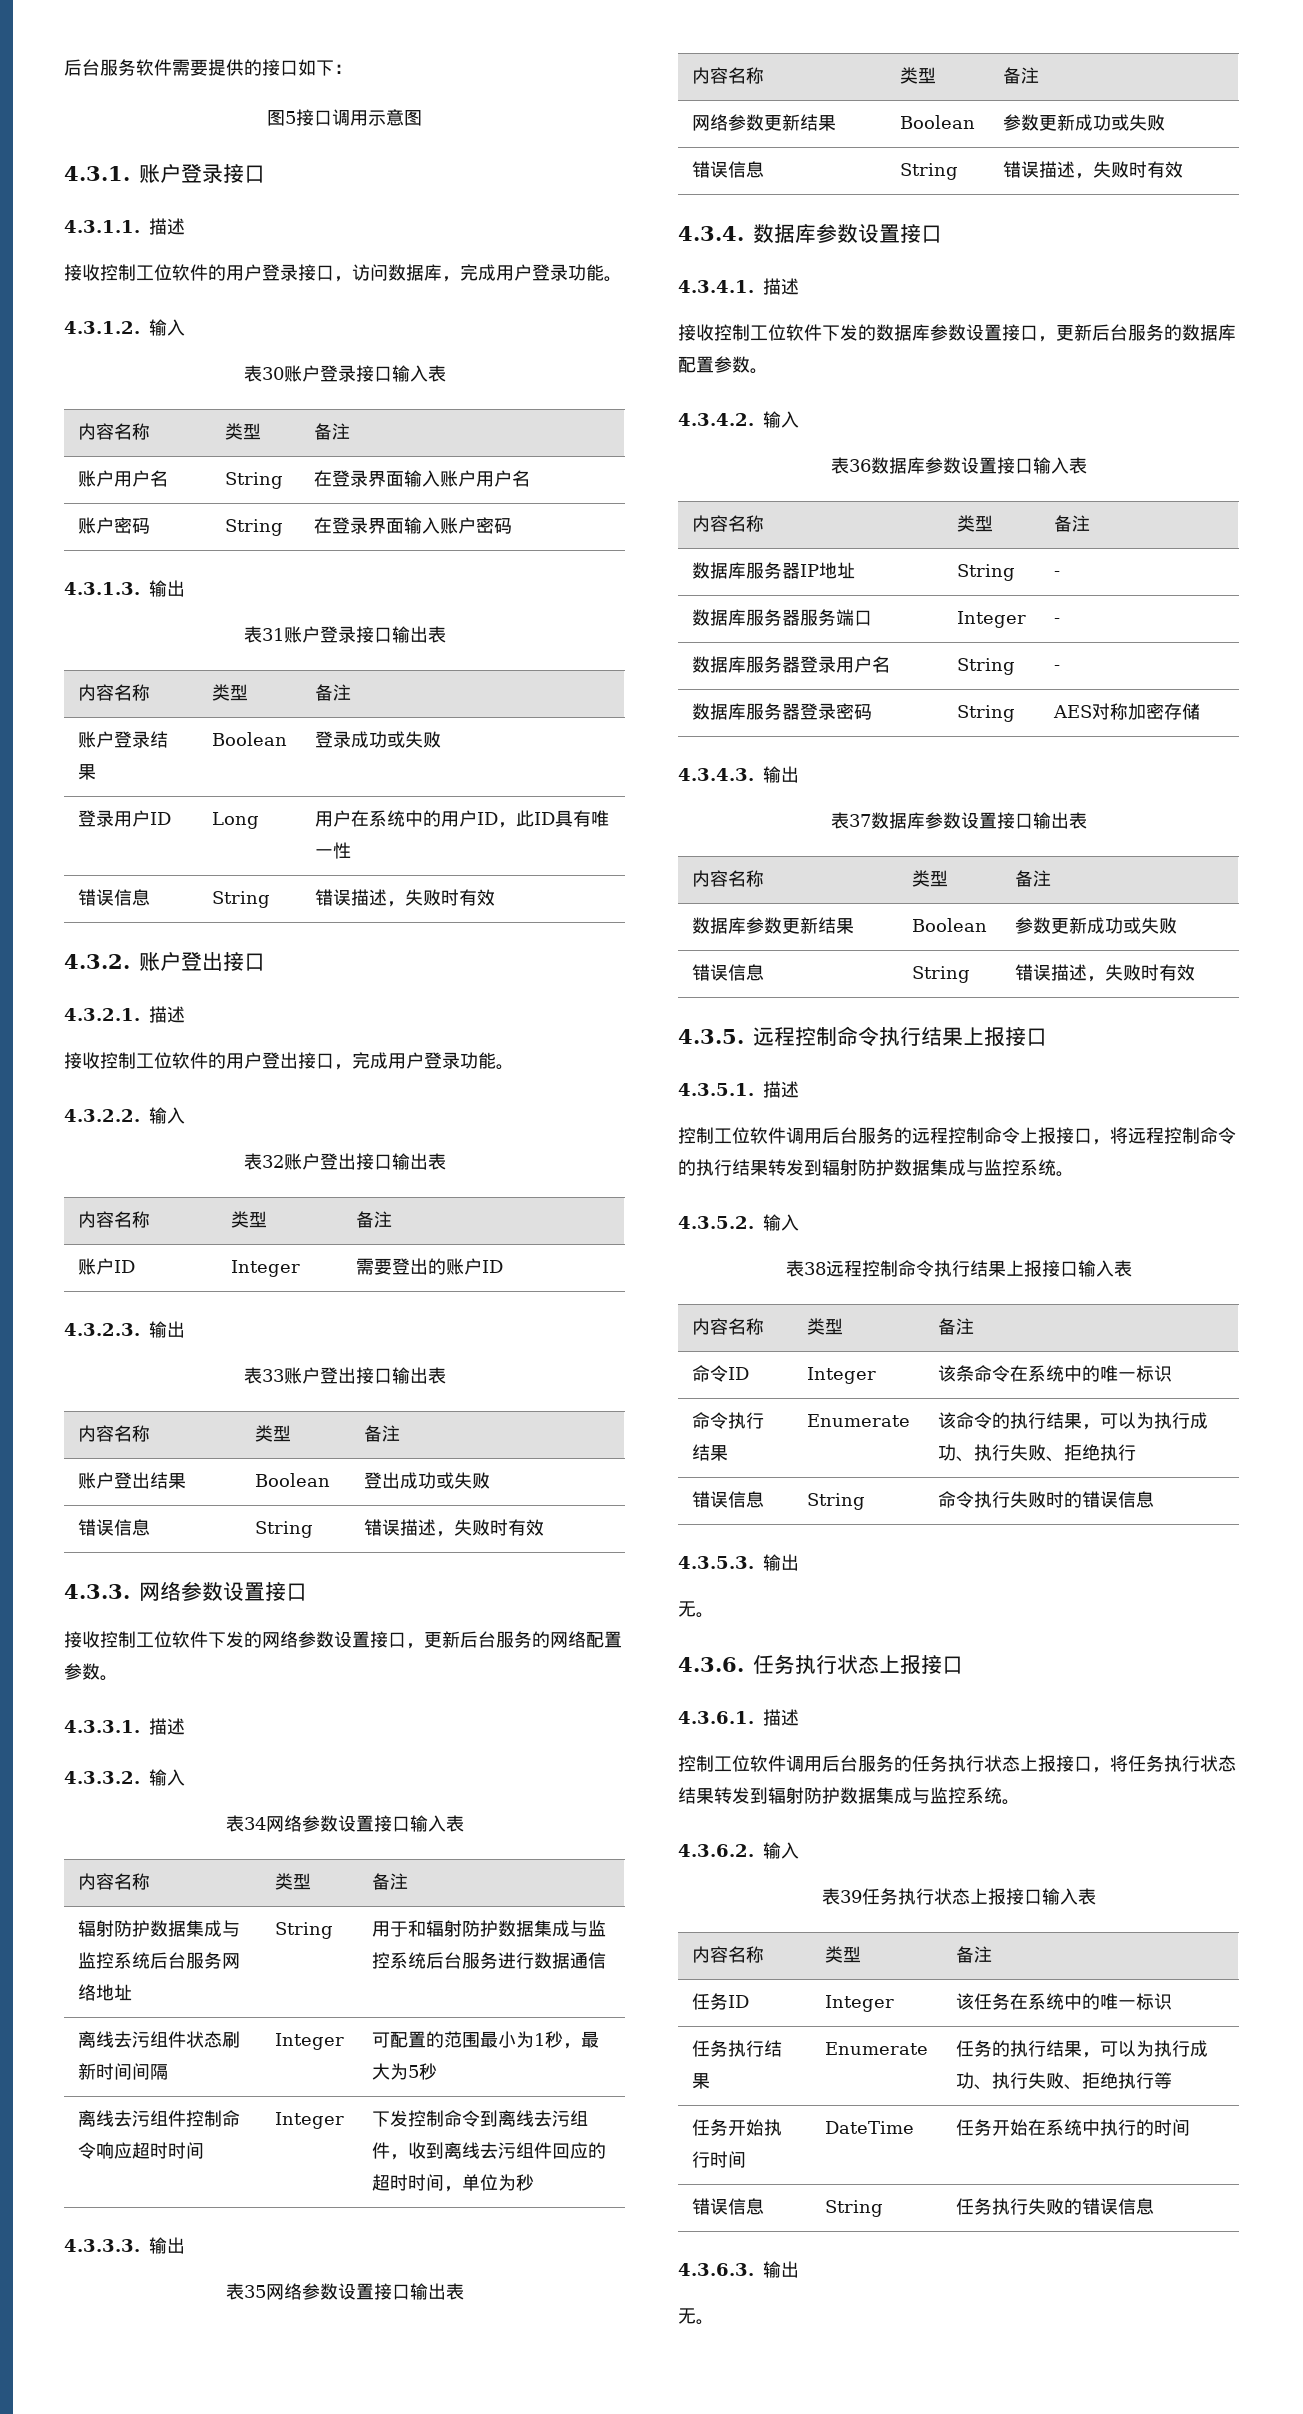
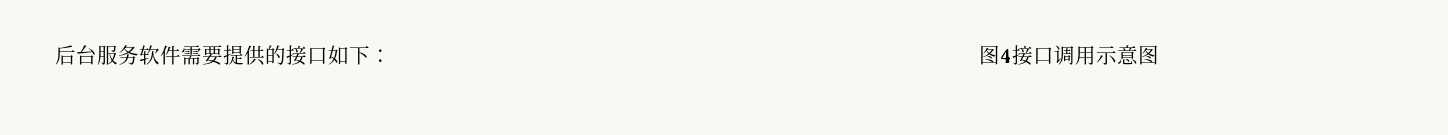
- 图5接口调用示意图
+ 图4接口调用示意图
- 4.3.1.账户登录接口
- 4.3.1.1.描述
- 接收控制工位软件的用户登录接口，访问数据库，完成用户登录功能。
- 4.3.1.2.输入
- 表30账户登录接口输入表
- 内容名称 | 类型 | 备注
- 账户用户名 | String | 在登录界面输入账户用户名
- 账户密码 | String | 在登录界面输入账户密码
- 4.3.1.3.输出
- 表31账户登录接口输出表
- 内容名称 | 类型 | 备注
- 账户登录结果 | Boolean | 登录成功或失败
- 登录用户ID | Long | 用户在系统中的用户ID，此ID具有唯一性
- 错误信息 | String | 错误描述，失败时有效
- 4.3.2.账户登出接口
- 4.3.2.1.描述
- 接收控制工位软件的用户登出接口，完成用户登录功能。
- 4.3.2.2.输入
- 表32账户登出接口输出表
- 内容名称 | 类型 | 备注
- 账户ID | Integer | 需要登出的账户ID
- 4.3.2.3.输出
- 表33账户登出接口输出表
- 内容名称 | 类型 | 备注
- 账户登出结果 | Boolean | 登出成功或失败
- 错误信息 | String | 错误描述，失败时有效
- 4.3.3.网络参数设置接口
- 接收控制工位软件下发的网络参数设置接口，更新后台服务的网络配置参数。
- 4.3.3.1.描述
- 4.3.3.2.输入
- 表34网络参数设置接口输入表
- 内容名称 | 类型 | 备注
- 辐射防护数据集成与监控系统后台服务网络地址 | String | 用于和辐射防护数据集成与监控系统后台服务进行数据通信
- 离线去污组件状态刷新时间间隔 | Integer | 可配置的范围最小为1秒，最大为5秒
- 离线去污组件控制命令响应超时时间 | Integer | 下发控制命令到离线去污组件，收到离线去污组件回应的超时时间，单位为秒
- 4.3.3.3.输出
- 表35网络参数设置接口输出表
- 内容名称 | 类型 | 备注
- 网络参数更新结果 | Boolean | 参数更新成功或失败
- 错误信息 | String | 错误描述，失败时有效
- 4.3.4.数据库参数设置接口
- 4.3.4.1.描述
- 接收控制工位软件下发的数据库参数设置接口，更新后台服务的数据库配置参数。
- 4.3.4.2.输入
- 表36数据库参数设置接口输入表
- 内容名称 | 类型 | 备注
- 数据库服务器IP地址 | String | -
- 数据库服务器服务端口 | Integer | -
- 数据库服务器登录用户名 | String | -
- 数据库服务器登录密码 | String | AES对称加密存储
- 4.3.4.3.输出
- 表37数据库参数设置接口输出表
- 内容名称 | 类型 | 备注
- 数据库参数更新结果 | Boolean | 参数更新成功或失败
- 错误信息 | String | 错误描述，失败时有效
- 4.3.5.远程控制命令执行结果上报接口
- 4.3.5.1.描述
- 控制工位软件调用后台服务的远程控制命令上报接口，将远程控制命令的执行结果转发到辐射防护数据集成与监控系统。
- 4.3.5.2.输入
- 表38远程控制命令执行结果上报接口输入表
- 内容名称 | 类型 | 备注
- 命令ID | Integer | 该条命令在系统中的唯一标识
- 命令执行结果 | Enumerate | 该命令的执行结果，可以为执行成功、执行失败、拒绝执行
- 错误信息 | String | 命令执行失败时的错误信息
- 4.3.5.3.输出
- 无。
- 4.3.6.任务执行状态上报接口
- 4.3.6.1.描述
- 控制工位软件调用后台服务的任务执行状态上报接口，将任务执行状态结果转发到辐射防护数据集成与监控系统。
- 4.3.6.2.输入
- 表39任务执行状态上报接口输入表
- 内容名称 | 类型 | 备注
- 任务ID | Integer | 该任务在系统中的唯一标识
- 任务执行结果 | Enumerate | 任务的执行结果，可以为执行成功、执行失败、拒绝执行等
- 任务开始执行时间 | DateTime | 任务开始在系统中执行的时间
- 错误信息 | String | 任务执行失败的错误信息
- 4.3.6.3.输出
- 无。

